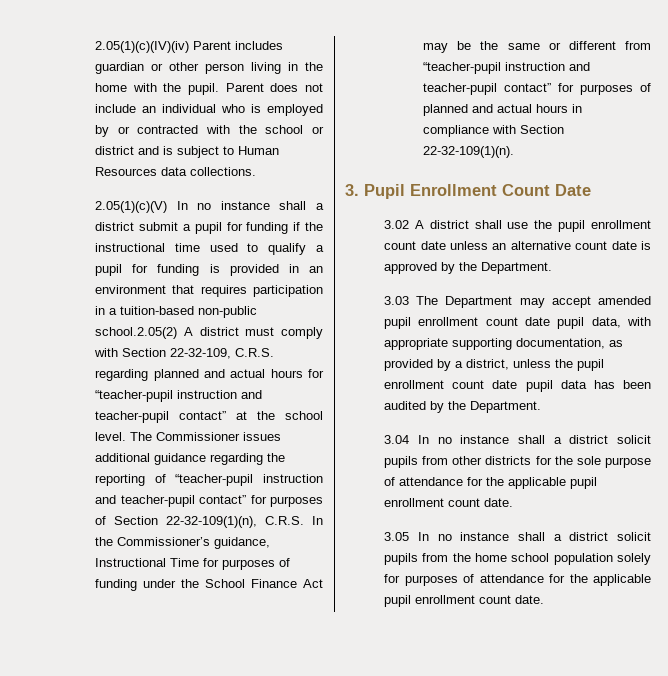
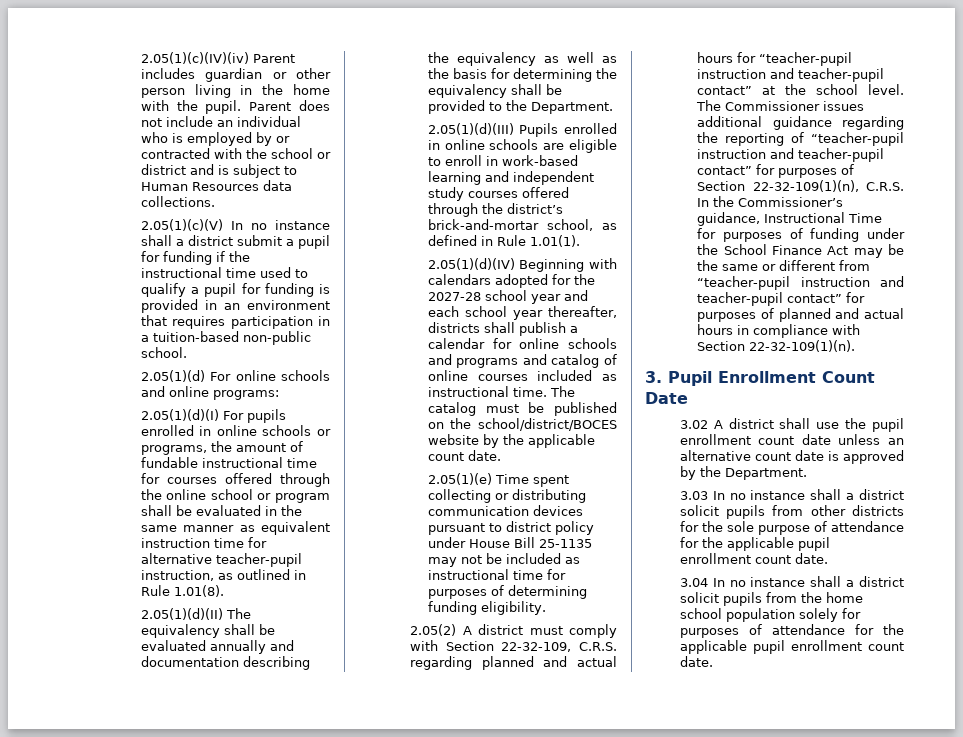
- 2.05(1)(c)(V) In no instance shall a district submit a pupil for funding if the instructional time used to qualify a pupil for funding is provided in an environment that requires participation in a tuition-based non-public school.2.05(2) A district must comply with Section 22-32-109, C.R.S. regarding planned and actual hours for “teacher-pupil instruction and teacher-pupil contact” at the school level.
+ 2.05(1)(c)(V) In no instance shall a district submit a pupil for funding if the instructional time used to qualify a pupil for funding is provided in an environment that requires participation in a tuition-based non-public school.
+ 2.05(1)(d) For online schools and online programs:
+ 2.05(1)(d)(I) For pupils enrolled in online schools or programs, the amount of fundable instructional time for courses offered through the online school or program shall be evaluated in the same manner as equivalent instruction time for alternative teacher-pupil instruction, as outlined in Rule 1.01(8).
+ 2.05(1)(d)(II) The equivalency shall be evaluated annually and documentation describing the equivalency as well as the basis for determining the equivalency shall be provided to the Department.
+ 2.05(1)(d)(III) Pupils enrolled in online schools are eligible to enroll in work-based learning and independent study courses offered through the district’s brick-and-mortar school, as defined in Rule 1.01(1).
+ 2.05(1)(d)(IV) Beginning with calendars adopted for the 2027-28 school year and each school year thereafter, districts shall publish a calendar for online schools and programs and catalog of online courses included as instructional time. The catalog must be published on the school/district/BOCES website by the applicable count date.
+ 2.05(1)(e) Time spent collecting or distributing communication devices pursuant to district policy under House Bill 25-1135 may not be included as instructional time for purposes of determining funding eligibility.
+ 2.05(2) A district must comply with Section 22-32-109, C.R.S. regarding planned and actual hours for “teacher-pupil instruction and teacher-pupil contact” at the school level.
- 3.03 The Department may accept amended pupil enrollment count date pupil data, with appropriate supporting documentation, as provided by a district, unless the pupil enrollment count date pupil data has been audited by the Department.
- 3.04 In no instance shall a district solicit pupils from other districts for the sole purpose of attendance for the applicable pupil enrollment count date.
+ 3.03 In no instance shall a district solicit pupils from other districts for the sole purpose of attendance for the applicable pupil enrollment count date.
- 3.05 In no instance shall a district solicit pupils from the home school population solely for purposes of attendance for the applicable pupil enrollment count date.
+ 3.04 In no instance shall a district solicit pupils from the home school population solely for purposes of attendance for the applicable pupil enrollment count date.

